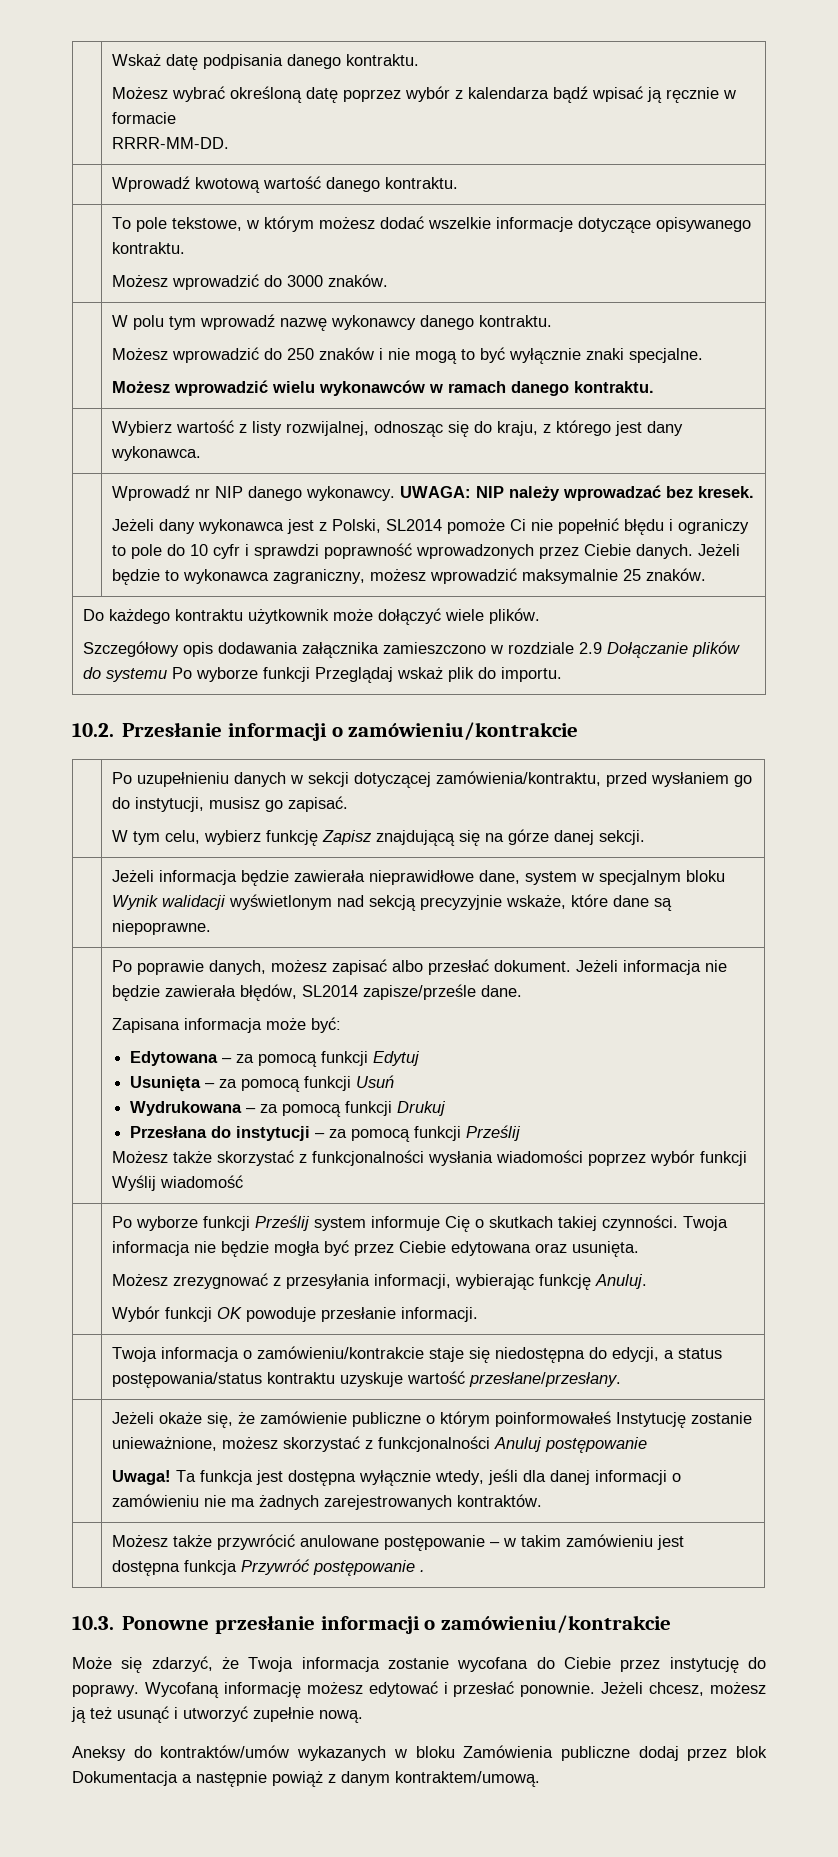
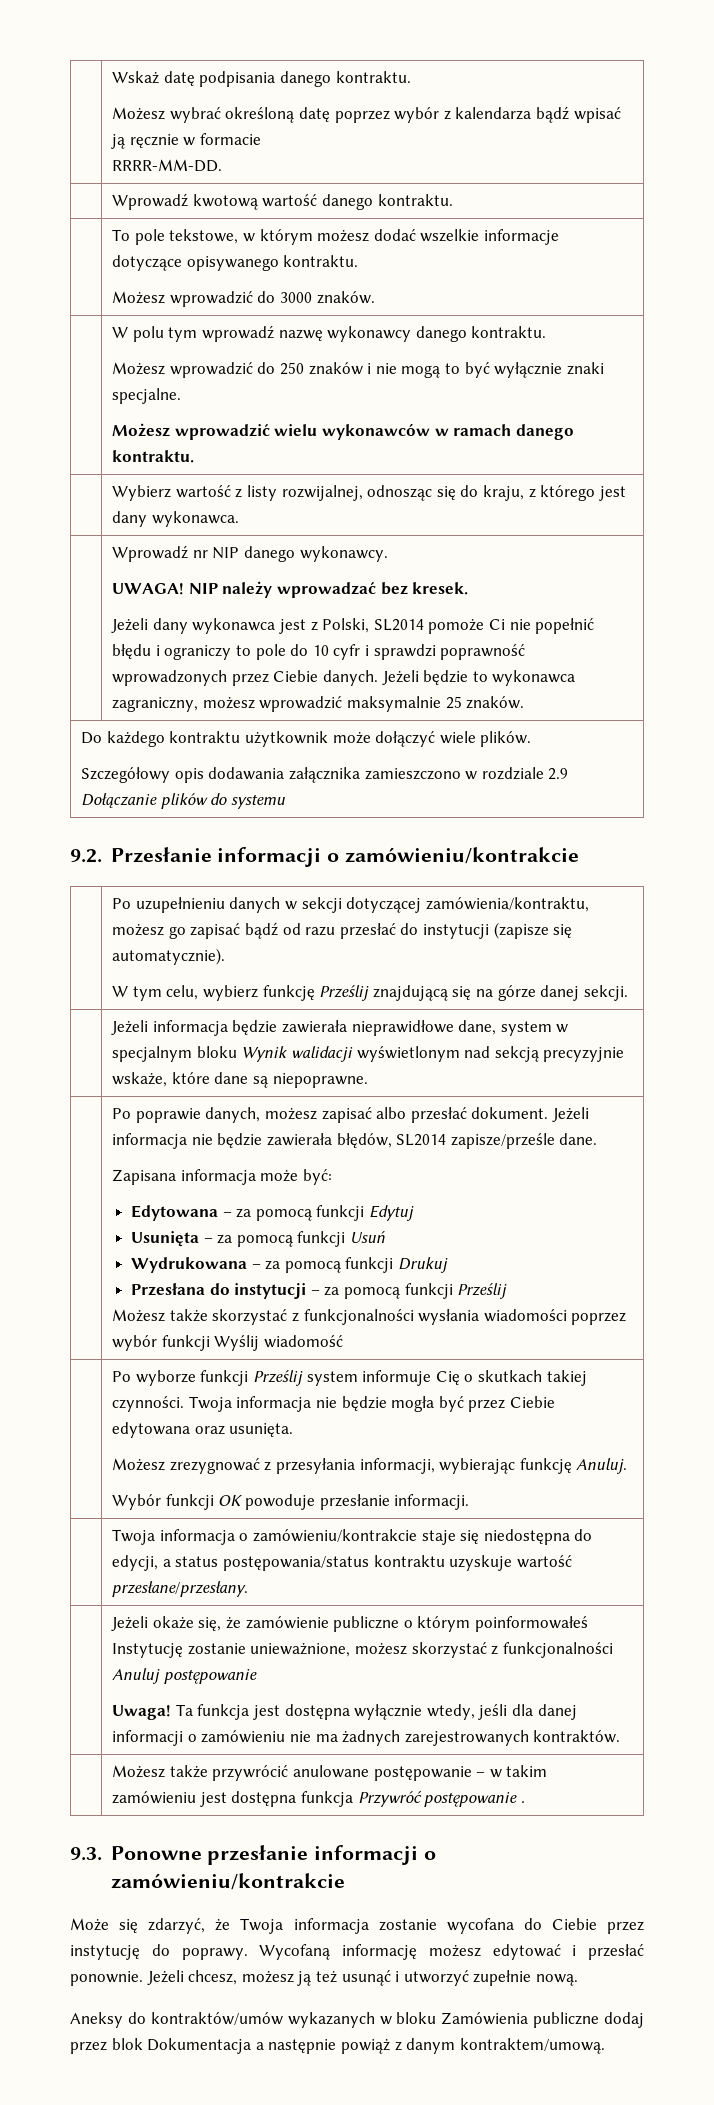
- Wprowadź nr NIP danego wykonawcy. UWAGA: NIP należy wprowadzać bez kresek.
+ Wprowadź nr NIP danego wykonawcy.
+ UWAGA! NIP należy wprowadzać bez kresek.
  Do każdego kontraktu użytkownik może dołączyć wiele plików.
- Szczegółowy opis dodawania załącznika zamieszczono w rozdziale 2.9 Dołączanie plików do systemu Po wyborze funkcji Przeglądaj wskaż plik do importu.
- 10.2. Przesłanie informacji o zamówieniu/kontrakcie
+ Szczegółowy opis dodawania załącznika zamieszczono w rozdziale 2.9 Dołączanie plików do systemu
+ 9.2. Przesłanie informacji o zamówieniu/kontrakcie
- | Po uzupełnieniu danych w sekcji dotyczącej zamówienia/kontraktu, przed wysłaniem go do instytucji, musisz go zapisać.
- W tym celu, wybierz funkcję Zapisz znajdującą się na górze danej sekcji.
+ | Po uzupełnieniu danych w sekcji dotyczącej zamówienia/kontraktu, możesz go zapisać bądź od razu przesłać do instytucji (zapisze się automatycznie).
+ W tym celu, wybierz funkcję Prześlij znajdującą się na górze danej sekcji.
- 10.3. Ponowne przesłanie informacji o zamówieniu/kontrakcie
+ 9.3. Ponowne przesłanie informacji o zamówieniu/kontrakcie

